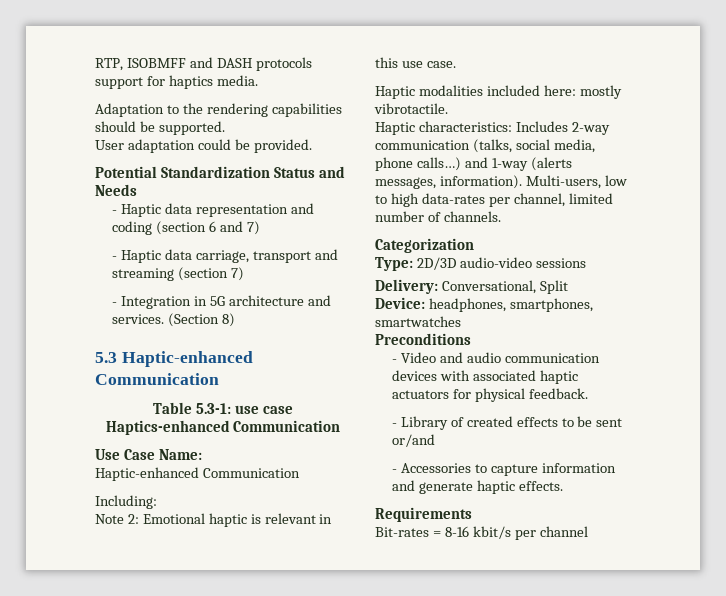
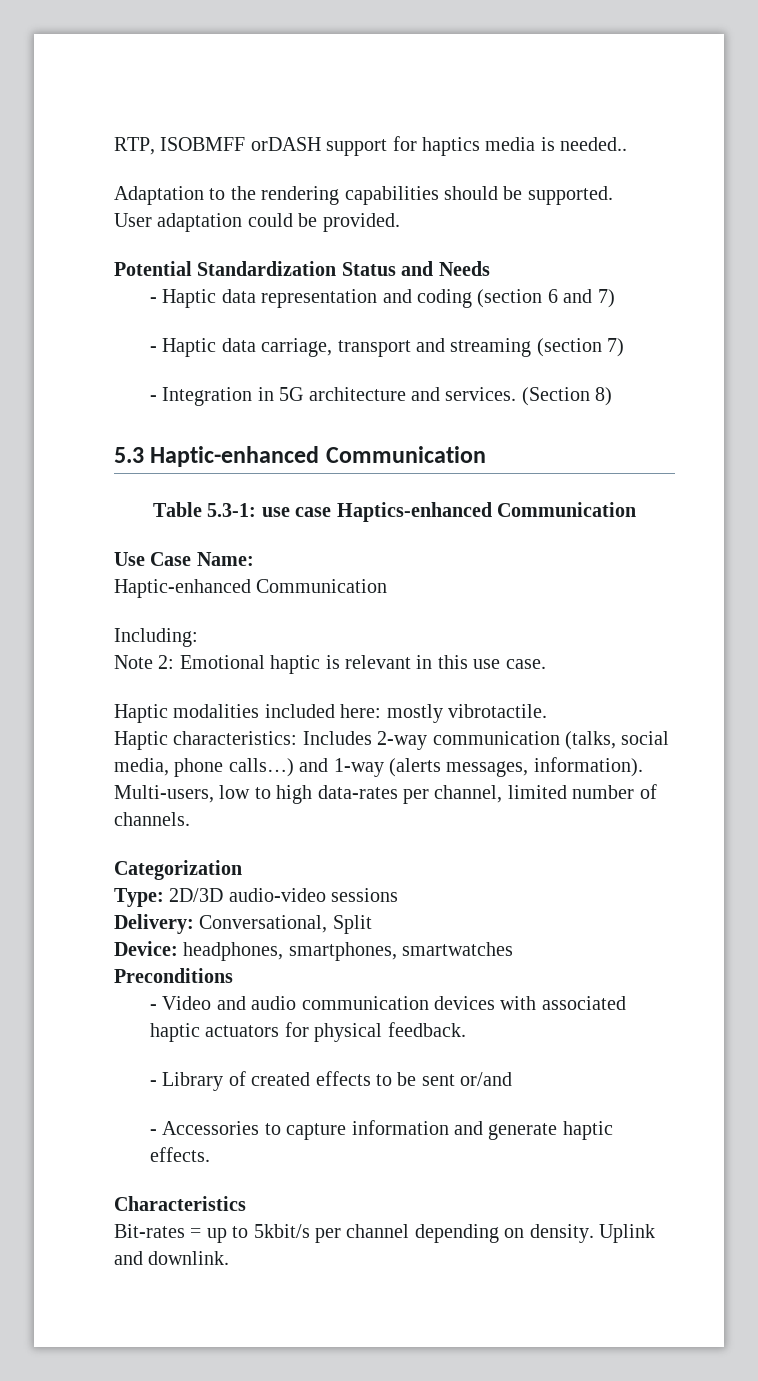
- RTP, ISOBMFF and DASH protocols support for haptics media.
+ RTP, ISOBMFF orDASH support for haptics media is needed..
- Requirements
+ Characteristics
- Bit-rates = 8-16 kbit/s per channel
+ Bit-rates = up to 5kbit/s per channel depending on density. Uplink and downlink.

